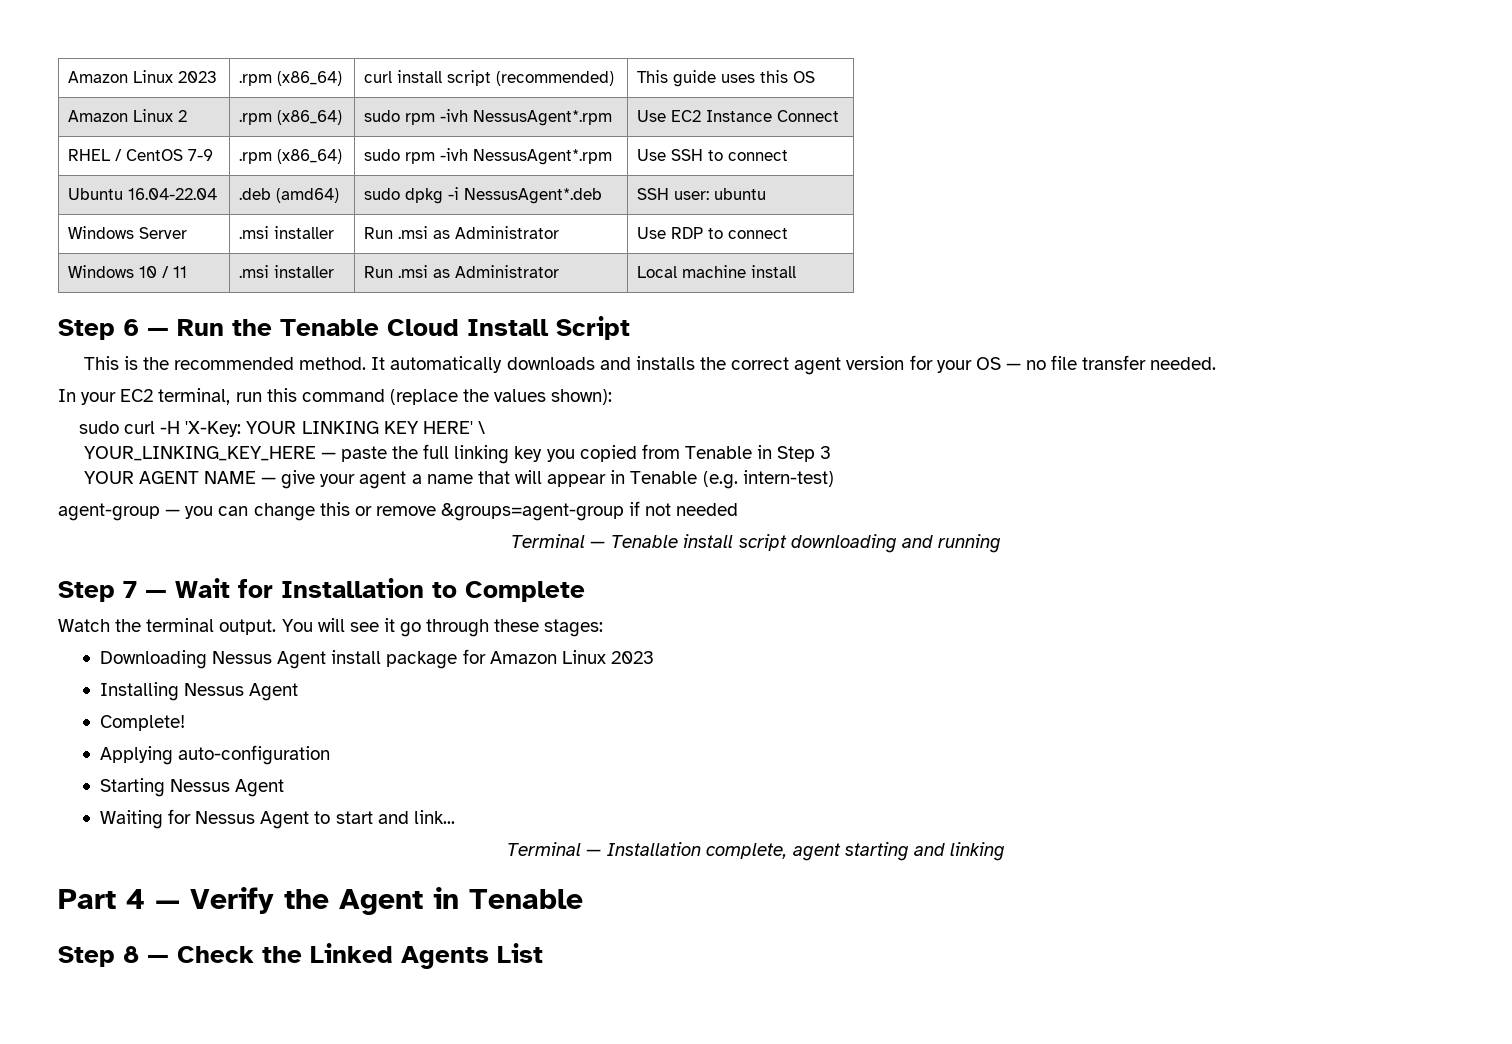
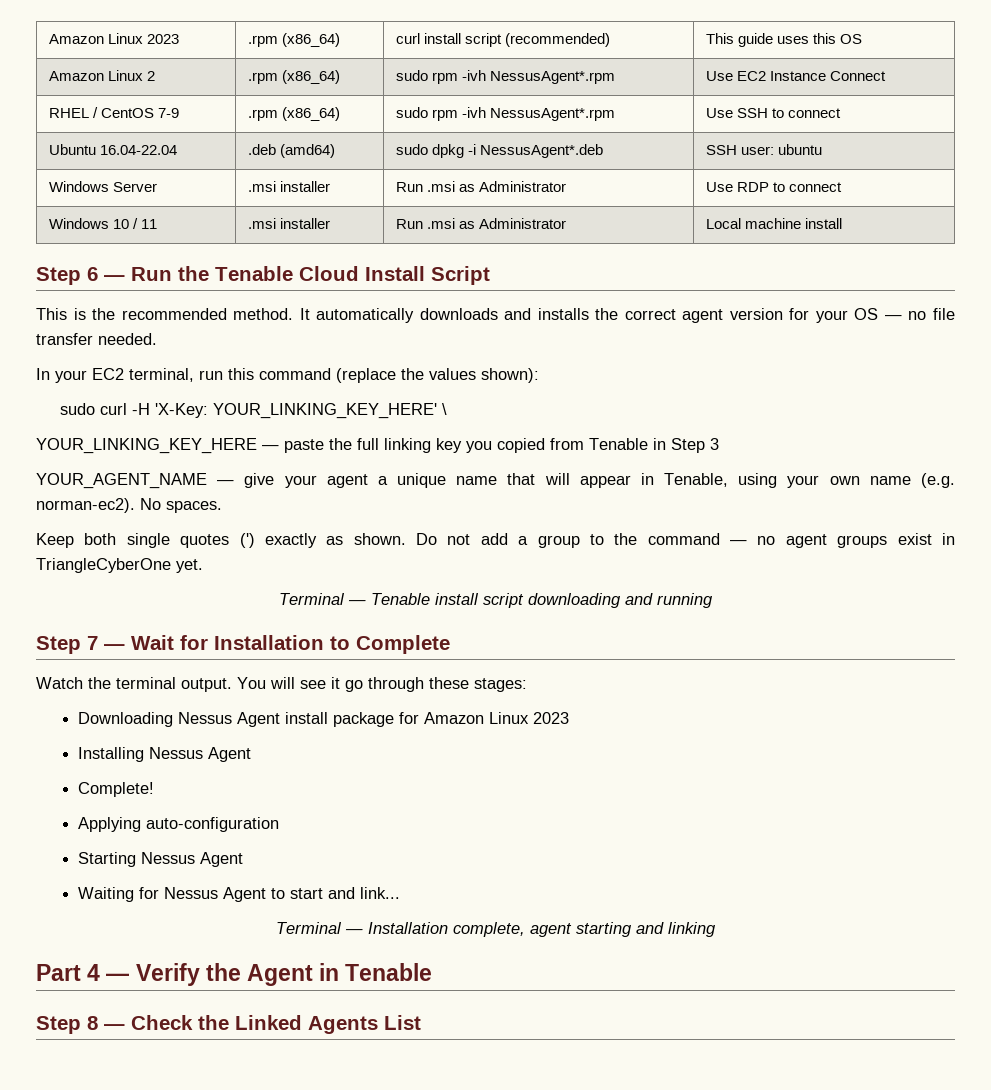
- sudo curl -H 'X-Key: YOUR LINKING KEY HERE' \
+ sudo curl -H 'X-Key: YOUR_LINKING_KEY_HERE' \
- YOUR AGENT NAME — give your agent a name that will appear in Tenable (e.g. intern-test)
- agent-group — you can change this or remove &groups=agent-group if not needed
+ YOUR_AGENT_NAME — give your agent a unique name that will appear in Tenable, using your own name (e.g. norman-ec2). No spaces.
+ Keep both single quotes (') exactly as shown. Do not add a group to the command — no agent groups exist in TriangleCyberOne yet.

